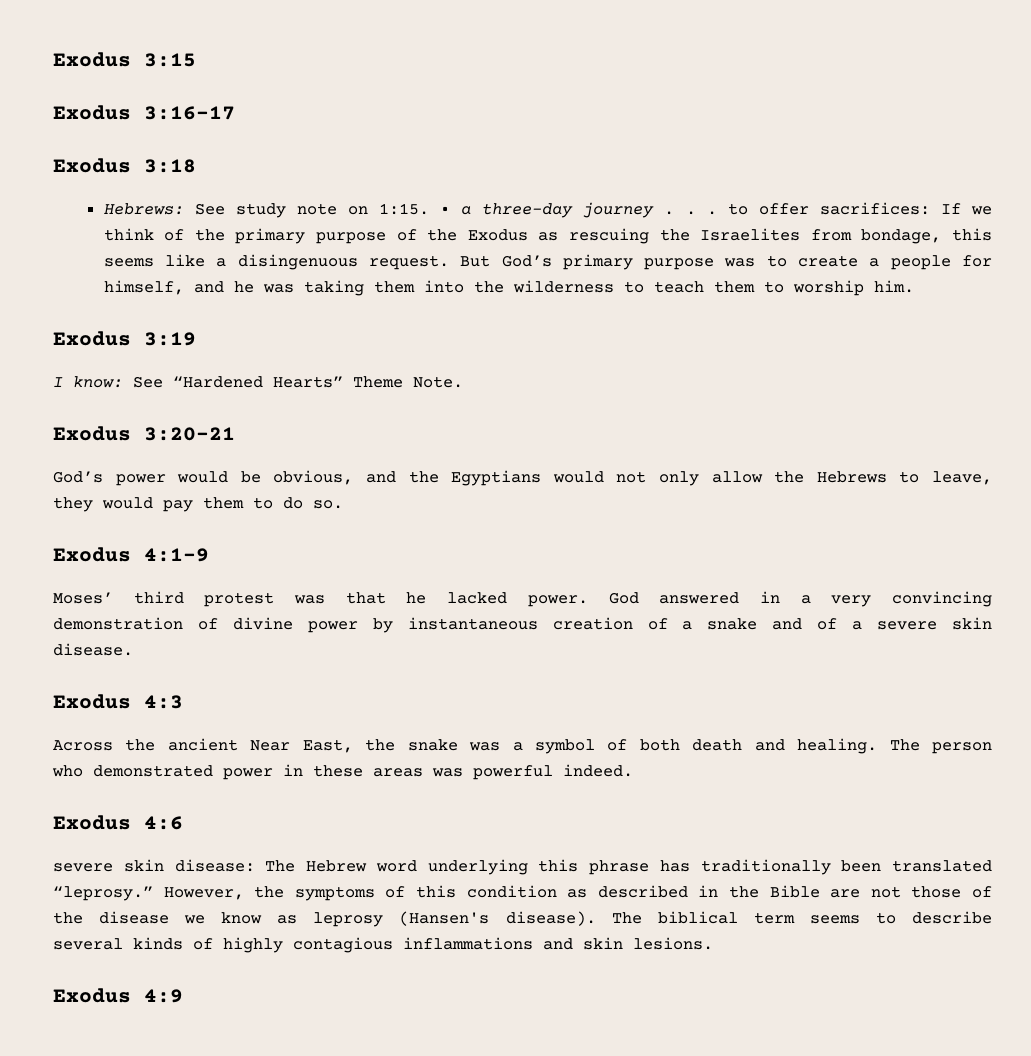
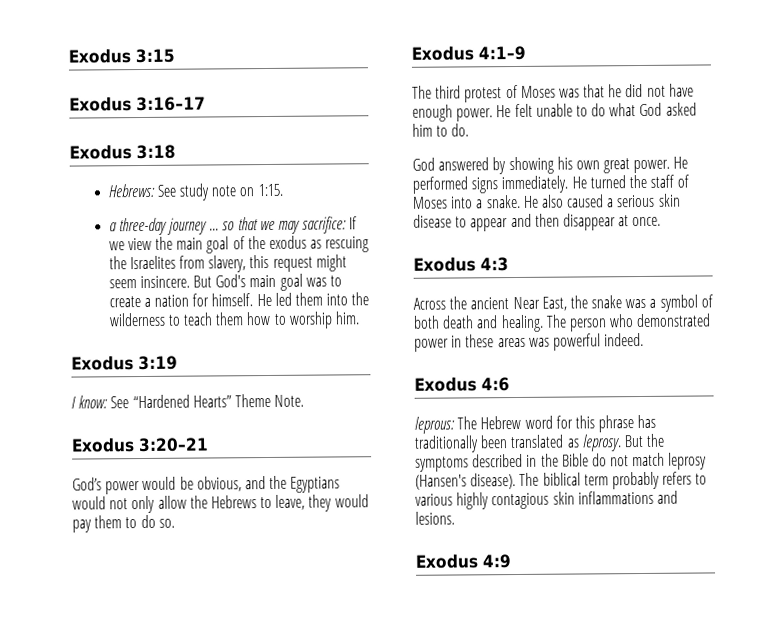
- Hebrews: See study note on 1:15. • a three-day journey . . . to offer sacrifices: If we think of the primary purpose of the Exodus as rescuing the Israelites from bondage, this seems like a disingenuous request. But God’s primary purpose was to create a people for himself, and he was taking them into the wilderness to teach them to worship him.
+ Hebrews: See study note on 1:15.
+ a three-day journey … so that we may sacrifice: If we view the main goal of the exodus as rescuing the Israelites from slavery, this request might seem insincere. But God's main goal was to create a nation for himself. He led them into the wilderness to teach them how to worship him.
- Moses’ third protest was that he lacked power. God answered in a very convincing demonstration of divine power by instantaneous creation of a snake and of a severe skin disease.
+ The third protest of Moses was that he did not have enough power. He felt unable to do what God asked him to do.
+ God answered by showing his own great power. He performed signs immediately. He turned the staff of Moses into a snake. He also caused a serious skin disease to appear and then disappear at once.
- severe skin disease: The Hebrew word underlying this phrase has traditionally been translated “leprosy.” However, the symptoms of this condition as described in the Bible are not those of the disease we know as leprosy (Hansen's disease).
+ leprous: The Hebrew word for this phrase has traditionally been translated as leprosy. But the symptoms described in the Bible do not match leprosy (Hansen's disease).
- The biblical term seems to describe several kinds of highly contagious inflammations and skin lesions.
+ The biblical term probably refers to various highly contagious skin inflammations and lesions.

